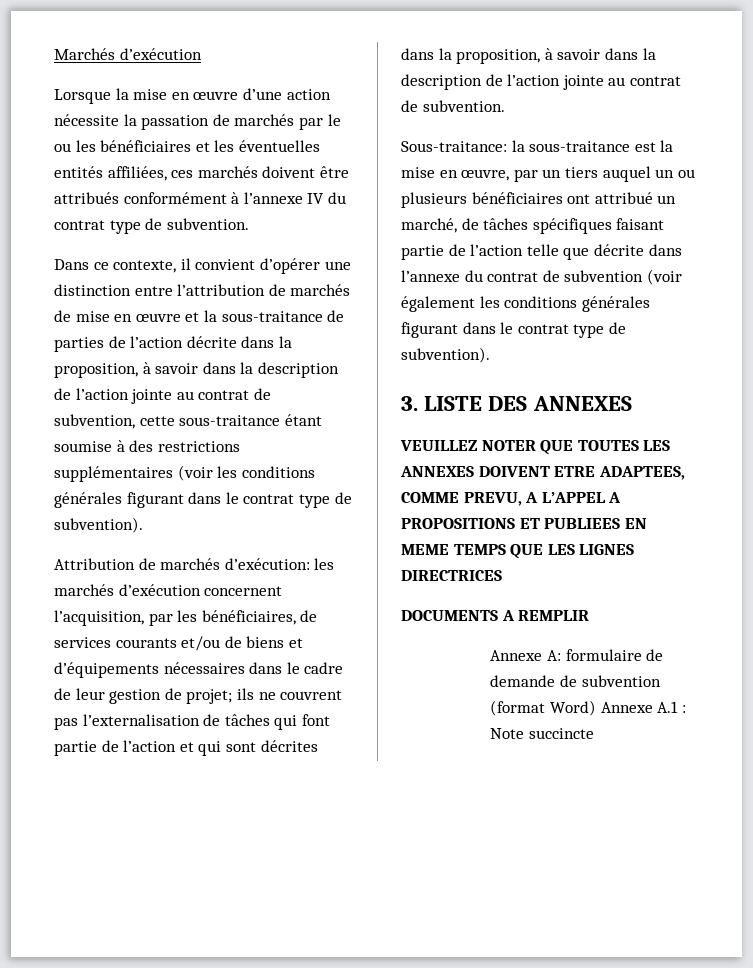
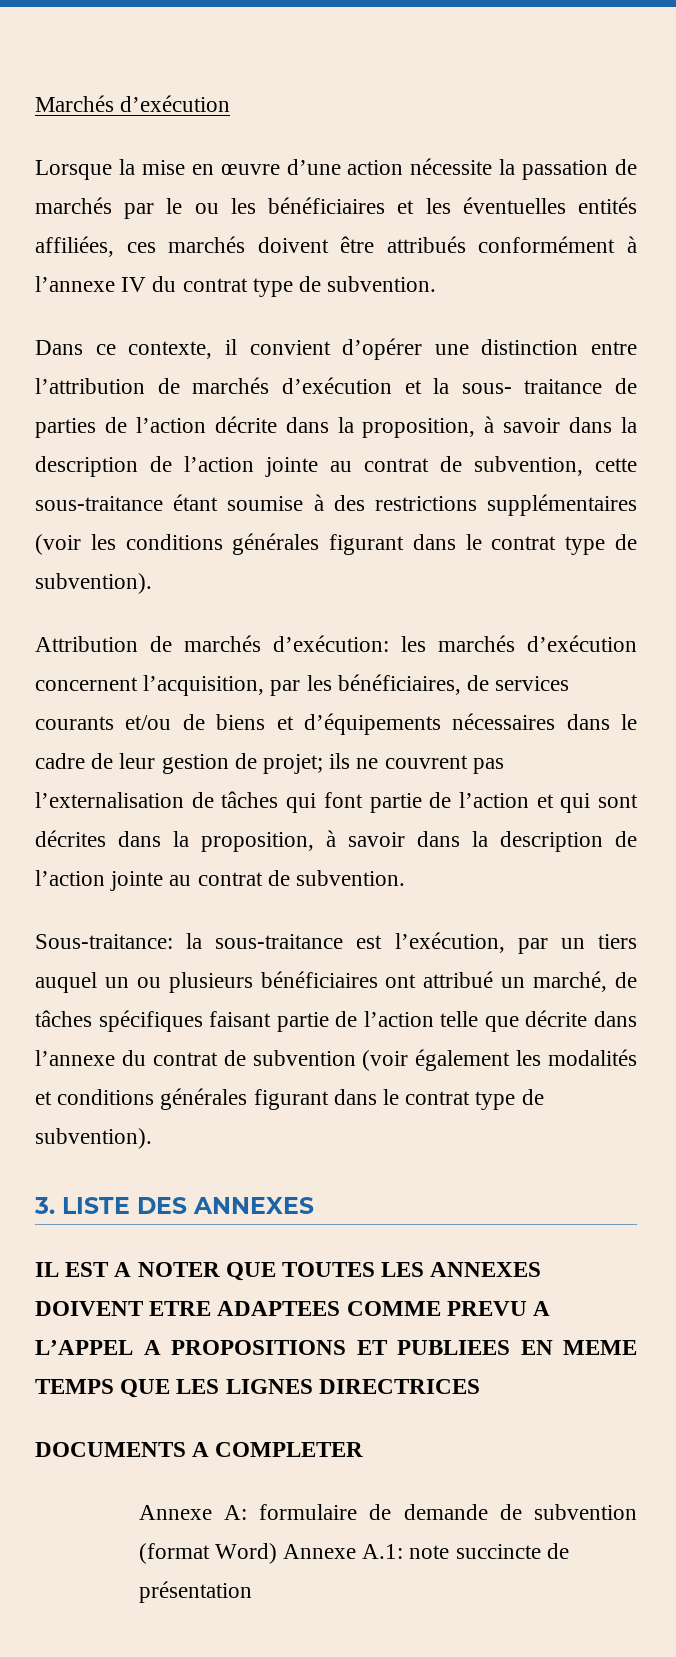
- Dans ce contexte, il convient d’opérer une distinction entre l’attribution de marchés de mise en œuvre et la sous-traitance de parties de l’action décrite dans la proposition, à savoir dans la description de l’action jointe au contrat de subvention, cette sous-traitance étant soumise à des restrictions supplémentaires (voir les conditions générales figurant dans le contrat type de subvention).
+ Dans ce contexte, il convient d’opérer une distinction entre l’attribution de marchés d’exécution et la sous- traitance de parties de l’action décrite dans la proposition, à savoir dans la description de l’action jointe au contrat de subvention, cette sous-traitance étant soumise à des restrictions supplémentaires (voir les conditions générales figurant dans le contrat type de subvention).
- Sous-traitance: la sous-traitance est la mise en œuvre, par un tiers auquel un ou plusieurs bénéficiaires ont attribué un marché, de tâches spécifiques faisant partie de l’action telle que décrite dans l’annexe du contrat de subvention (voir également les conditions générales figurant dans le contrat type de subvention).
+ Sous-traitance: la sous-traitance est l’exécution, par un tiers auquel un ou plusieurs bénéficiaires ont attribué un marché, de tâches spécifiques faisant partie de l’action telle que décrite dans l’annexe du contrat de subvention (voir également les modalités et conditions générales figurant dans le contrat type de subvention).
- VEUILLEZ NOTER QUE TOUTES LES ANNEXES DOIVENT ETRE ADAPTEES, COMME PREVU, A L’APPEL A PROPOSITIONS ET PUBLIEES EN MEME TEMPS QUE LES LIGNES DIRECTRICES
+ IL EST A NOTER QUE TOUTES LES ANNEXES DOIVENT ETRE ADAPTEES COMME PREVU A L’APPEL A PROPOSITIONS ET PUBLIEES EN MEME TEMPS QUE LES LIGNES DIRECTRICES
- DOCUMENTS A REMPLIR
+ DOCUMENTS A COMPLETER
- Annexe A: formulaire de demande de subvention (format Word) Annexe A.1 : Note succincte
+ Annexe A: formulaire de demande de subvention (format Word) Annexe A.1: note succincte de présentation

